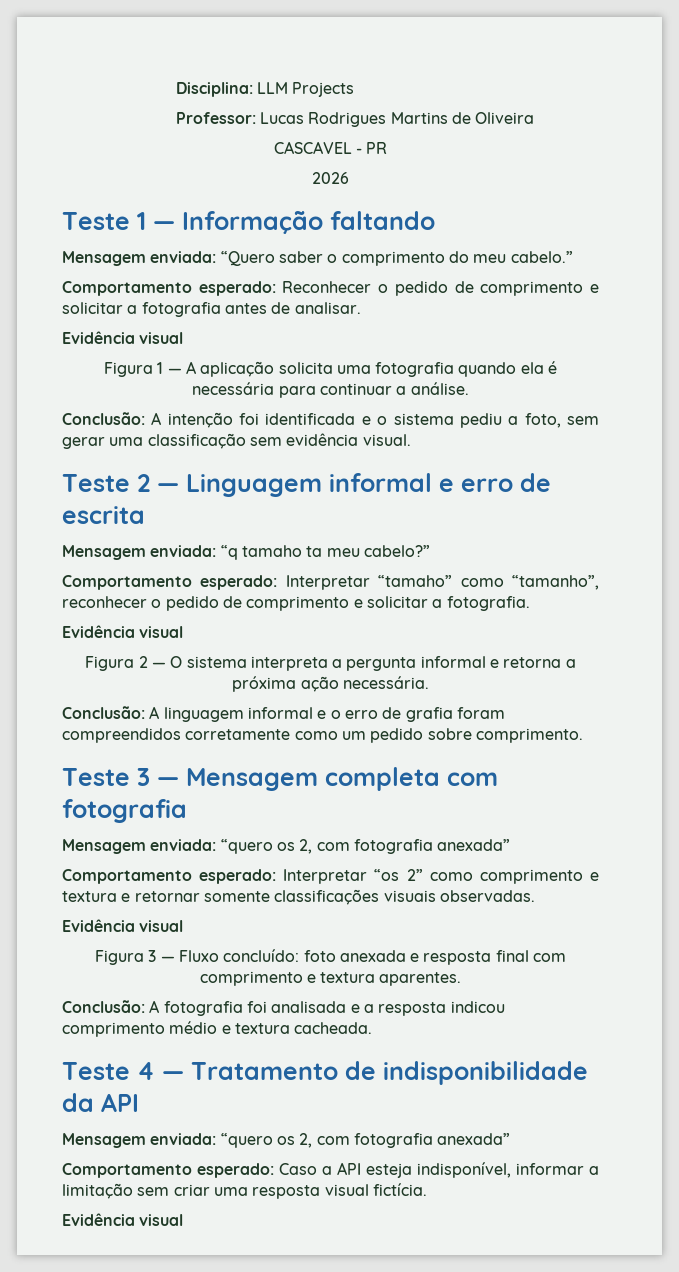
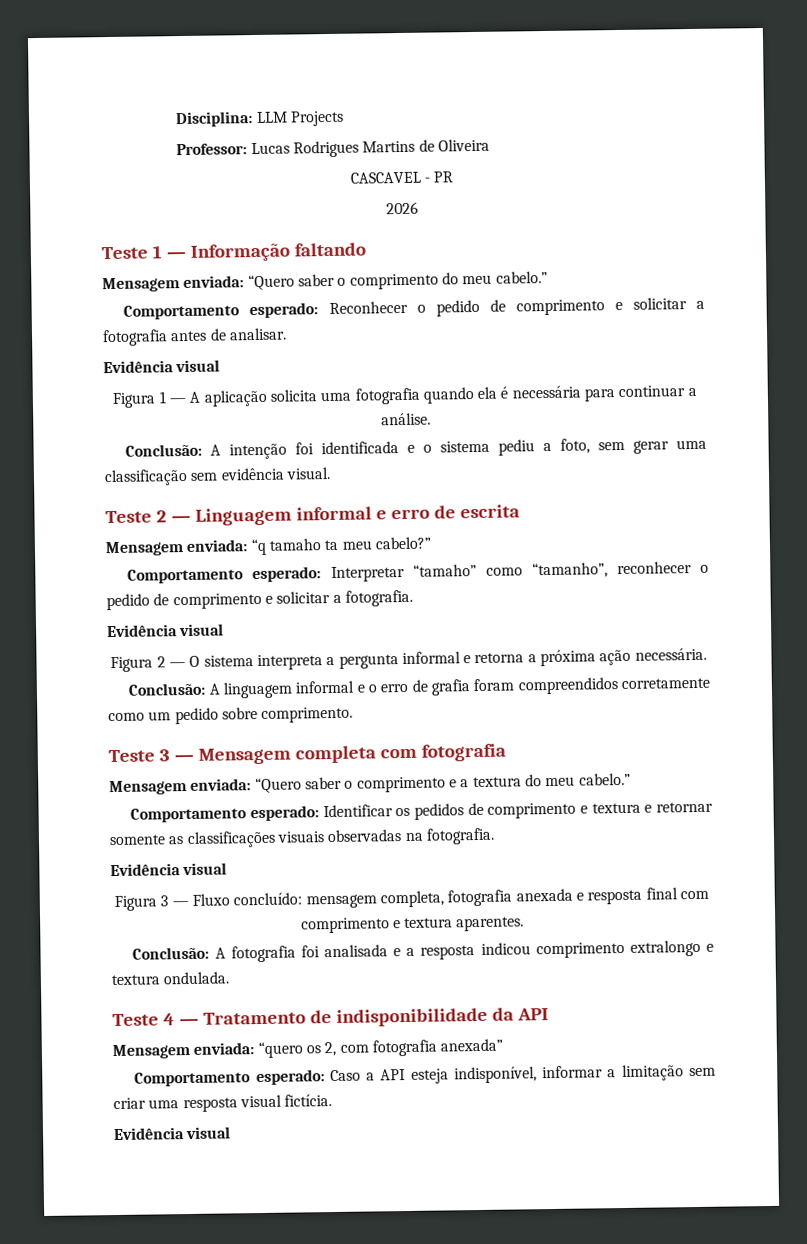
  Teste 3 — Mensagem completa com fotografia
- Mensagem enviada: “quero os 2, com fotografia anexada”
- Comportamento esperado: Interpretar “os 2” como comprimento e textura e retornar somente classificações visuais observadas.
+ Mensagem enviada: “Quero saber o comprimento e a textura do meu cabelo.”
+ Comportamento esperado: Identificar os pedidos de comprimento e textura e retornar somente as classificações visuais observadas na fotografia.
- Figura 3 — Fluxo concluído: foto anexada e resposta final com comprimento e textura aparentes.
+ Figura 3 — Fluxo concluído: mensagem completa, fotografia anexada e resposta final com comprimento e textura aparentes.
- Conclusão: A fotografia foi analisada e a resposta indicou comprimento médio e textura cacheada.
+ Conclusão: A fotografia foi analisada e a resposta indicou comprimento extralongo e textura ondulada.

